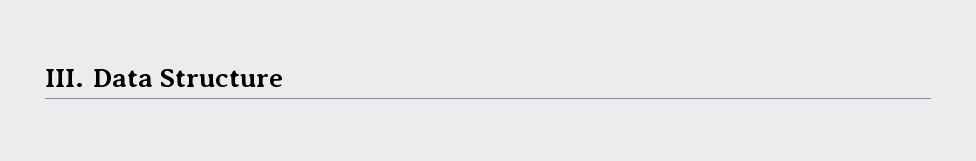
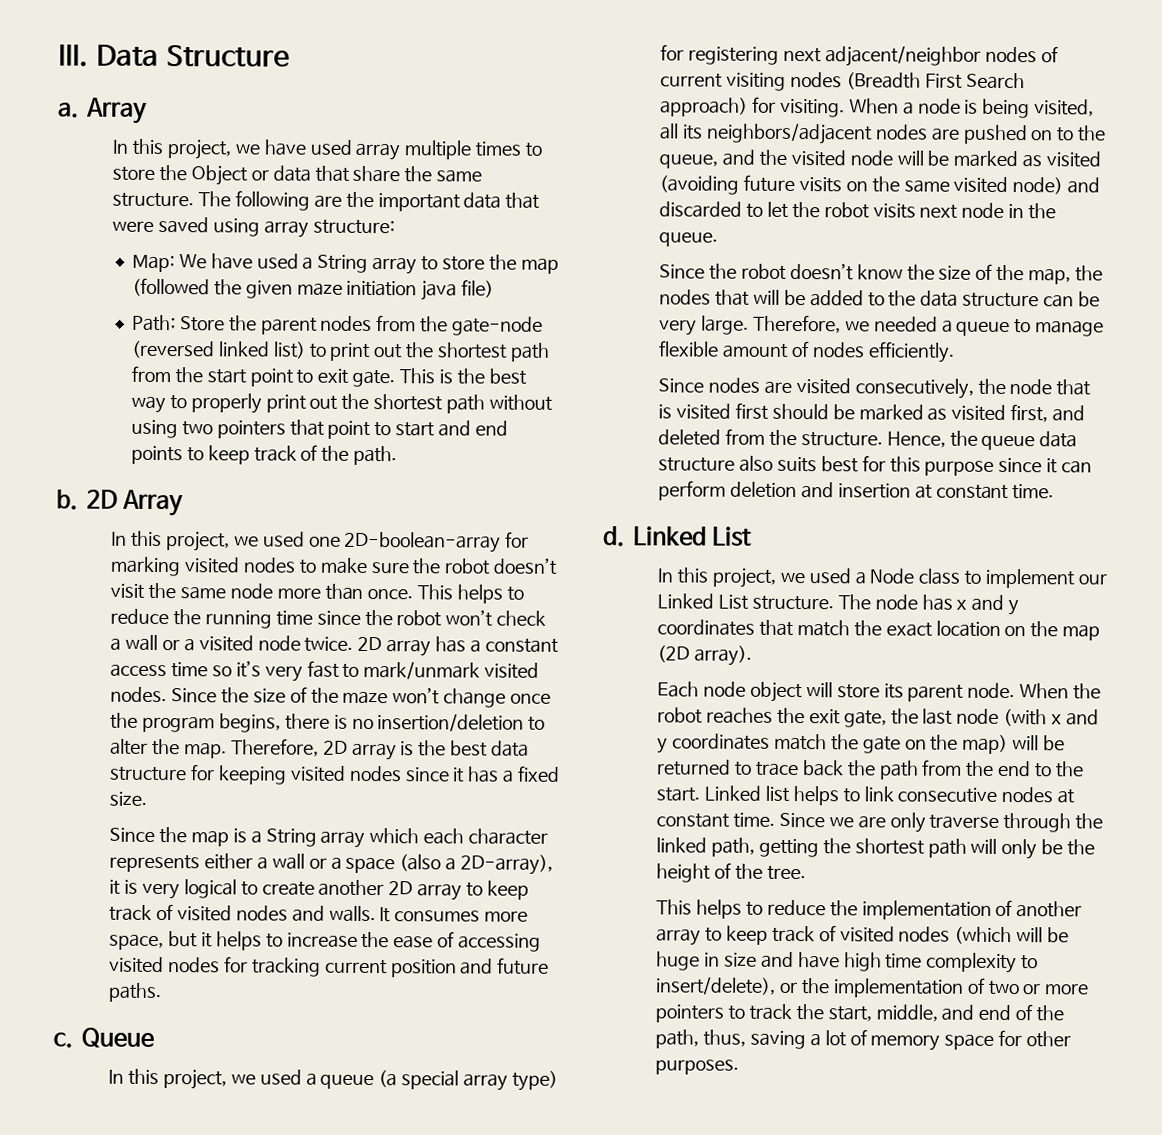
+ a. Array
+ In this project, we have used array multiple times to store the Object or data that share the same structure. The following are the important data that were saved using array structure:
+ Map: We have used a String array to store the map (followed the given maze initiation java file)
+ Path: Store the parent nodes from the gate-node (reversed linked list) to print out the shortest path from the start point to exit gate. This is the best way to properly print out the shortest path without using two pointers that point to start and end points to keep track of the path.
+ b. 2D Array
+ In this project, we used one 2D-boolean-array for marking visited nodes to make sure the robot doesn’t visit the same node more than once. This helps to reduce the running time since the robot won’t check a wall or a visited node twice. 2D array has a constant access time so it’s very fast to mark/unmark visited nodes. Since the size of the maze won’t change once the program begins, there is no insertion/deletion to alter the map. Therefore, 2D array is the best data structure for keeping visited nodes since it has a fixed size.
+ Since the map is a String array which each character represents either a wall or a space (also a 2D-array), it is very logical to create another 2D array to keep track of visited nodes and walls. It consumes more space, but it helps to increase the ease of accessing visited nodes for tracking current position and future paths.
+ c. Queue
+ In this project, we used a queue (a special array type) for registering next adjacent/neighbor nodes of current visiting nodes (Breadth First Search approach) for visiting. When a node is being visited, all its neighbors/adjacent nodes are pushed on to the queue, and the visited node will be marked as visited (avoiding future visits on the same visited node) and discarded to let the robot visits next node in the queue.
+ Since the robot doesn’t know the size of the map, the nodes that will be added to the data structure can be very large. Therefore, we needed a queue to manage flexible amount of nodes efficiently.
+ Since nodes are visited consecutively, the node that is visited first should be marked as visited first, and deleted from the structure. Hence, the queue data structure also suits best for this purpose since it can perform deletion and insertion at constant time.
+ d. Linked List
+ In this project, we used a Node class to implement our Linked List structure. The node has x and y coordinates that match the exact location on the map (2D array).
+ Each node object will store its parent node. When the robot reaches the exit gate, the last node (with x and y coordinates match the gate on the map) will be returned to trace back the path from the end to the start. Linked list helps to link consecutive nodes at constant time. Since we are only traverse through the linked path, getting the shortest path will only be the height of the tree.
+ This helps to reduce the implementation of another array to keep track of visited nodes (which will be huge in size and have high time complexity to insert/delete), or the implementation of two or more pointers to track the start, middle, and end of the path, thus, saving a lot of memory space for other purposes.

